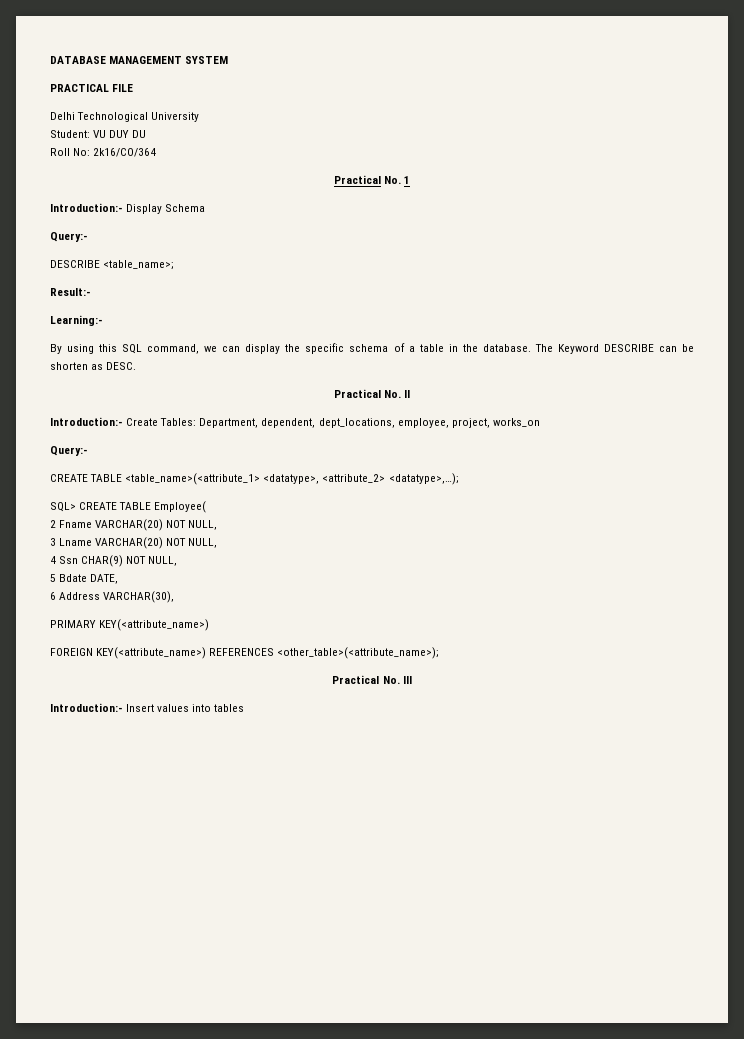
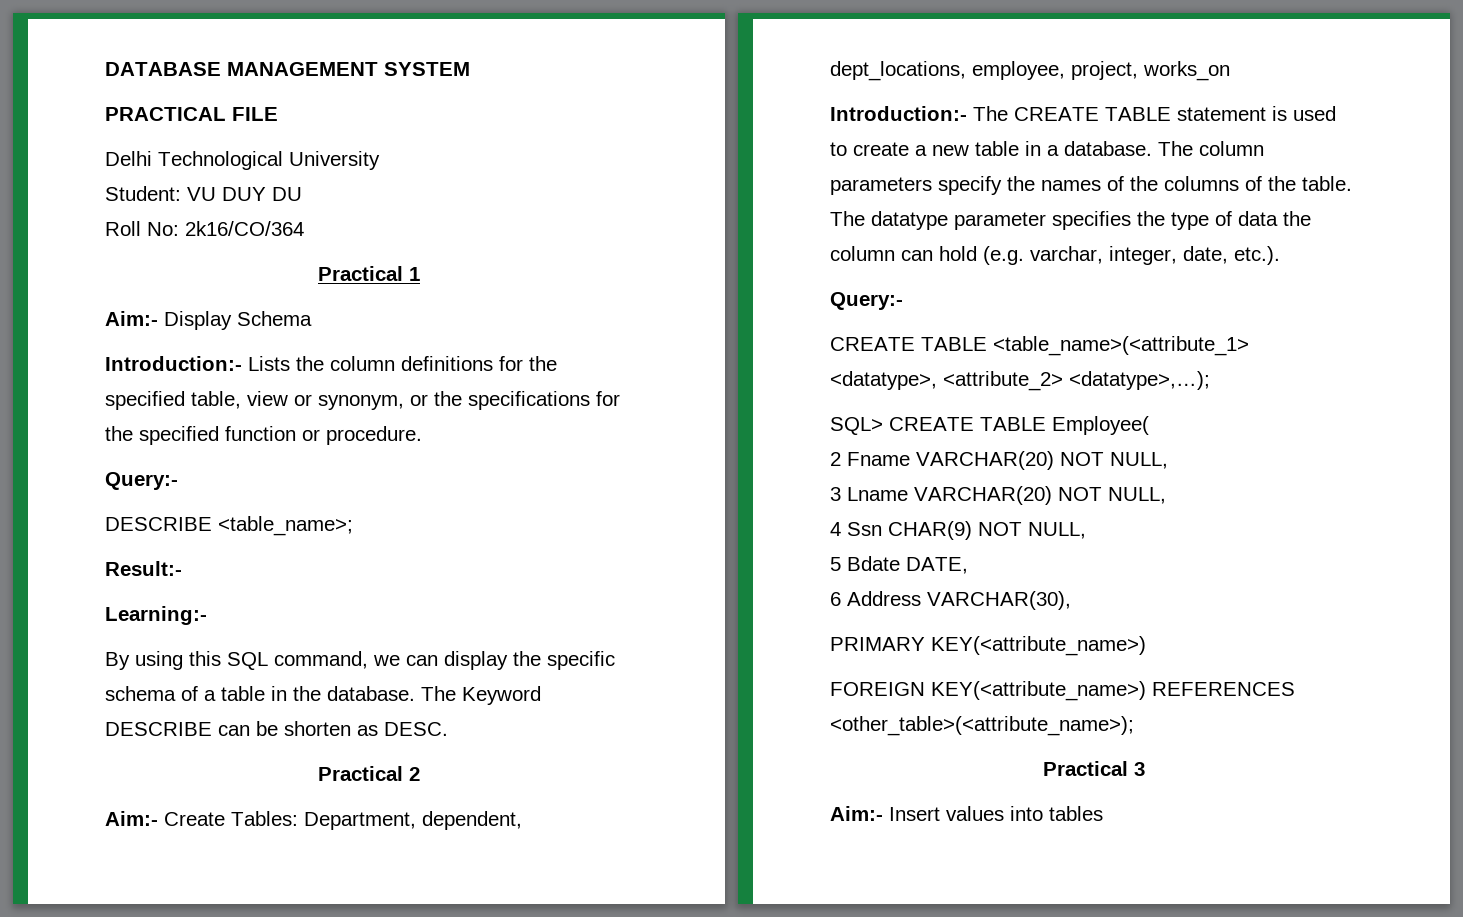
- Practical No. 1
+ Practical 1
- Introduction:- Display Schema
+ Aim:- Display Schema
+ Introduction:- Lists the column definitions for the specified table, view or synonym, or the specifications for the specified function or procedure.
- Practical No. II
- Introduction:- Create Tables: Department, dependent, dept_locations, employee, project, works_on
+ Practical 2
+ Aim:- Create Tables: Department, dependent, dept_locations, employee, project, works_on
+ Introduction:- The CREATE TABLE statement is used to create a new table in a database. The column parameters specify the names of the columns of the table. The datatype parameter specifies the type of data the column can hold (e.g. varchar, integer, date, etc.).
- Practical No. III
- Introduction:- Insert values into tables
+ Practical 3
+ Aim:- Insert values into tables

